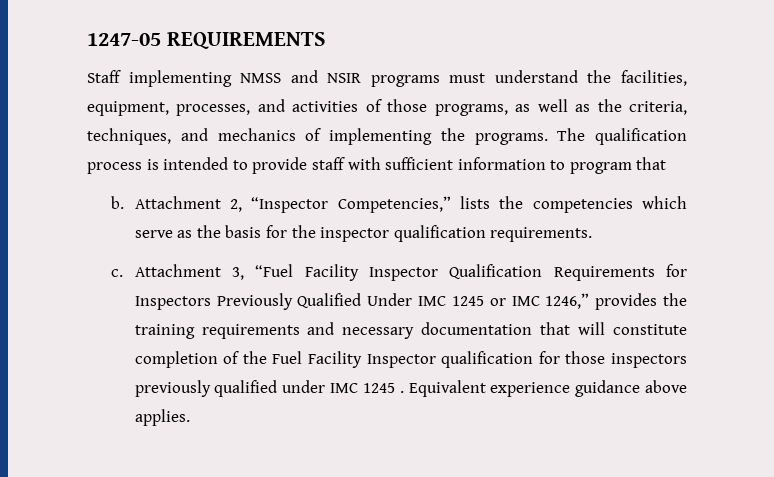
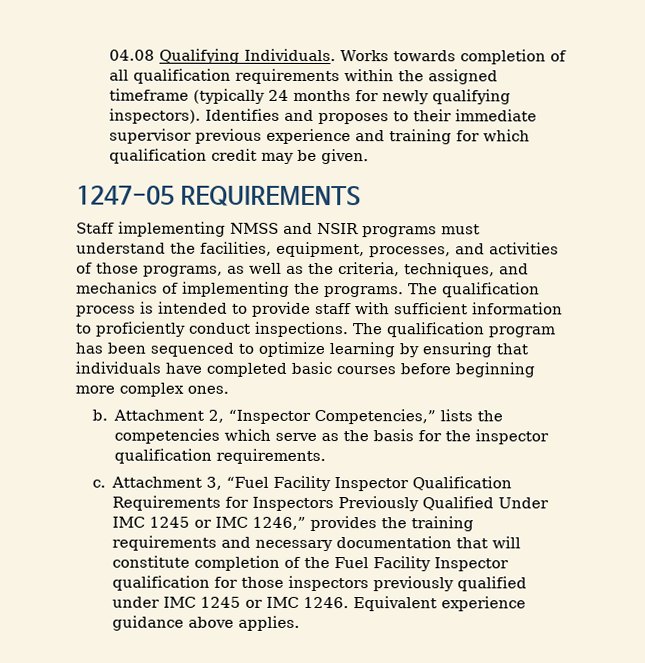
+ 04.08 Qualifying Individuals. Works towards completion of all qualification requirements within the assigned timeframe (typically 24 months for newly qualifying inspectors). Identifies and proposes to their immediate supervisor previous experience and training for which qualification credit may be given.
- The qualification process is intended to provide staff with sufficient information to program that
+ The qualification process is intended to provide staff with sufficient information to proficiently conduct inspections. The qualification program has been sequenced to optimize learning by ensuring that individuals have completed basic courses before beginning more complex ones.
- Attachment 3, “Fuel Facility Inspector Qualification Requirements for Inspectors Previously Qualified Under IMC 1245 or IMC 1246,” provides the training requirements and necessary documentation that will constitute completion of the Fuel Facility Inspector qualification for those inspectors previously qualified under IMC 1245 .
+ Attachment 3, “Fuel Facility Inspector Qualification Requirements for Inspectors Previously Qualified Under IMC 1245 or IMC 1246,” provides the training requirements and necessary documentation that will constitute completion of the Fuel Facility Inspector qualification for those inspectors previously qualified under IMC 1245 or IMC 1246.

